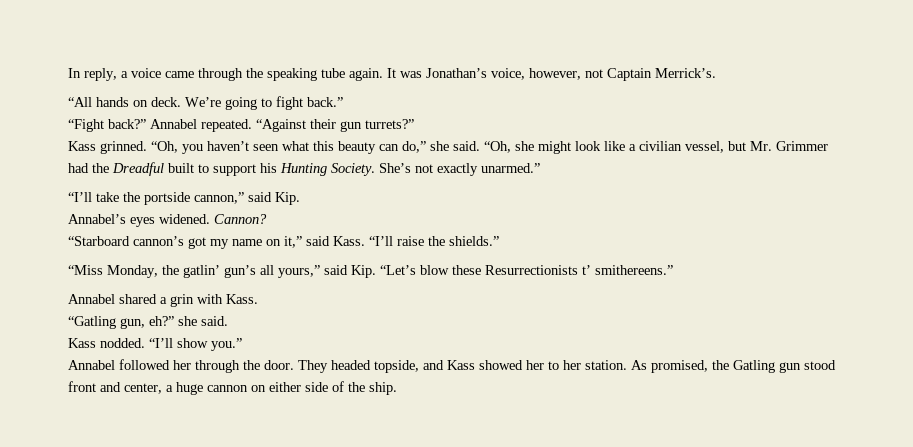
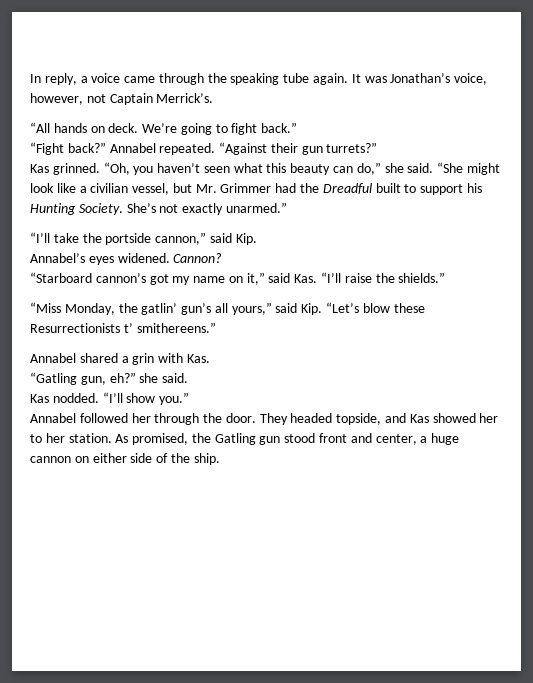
- Kass grinned.
+ Kas grinned.
- “Oh, she might look like a civilian vessel, but Mr. Grimmer had the Dreadful built to support his Hunting Society.
+ “She might look like a civilian vessel, but Mr. Grimmer had the Dreadful built to support his Hunting Society.
- “Starboard cannon’s got my name on it,” said Kass. “I’ll raise the shields.”
+ “Starboard cannon’s got my name on it,” said Kas. “I’ll raise the shields.”
- Annabel shared a grin with Kass.
+ Annabel shared a grin with Kas.
- Kass nodded.
+ Kas nodded.
- They headed topside, and Kass showed her to her station.
+ They headed topside, and Kas showed her to her station.

